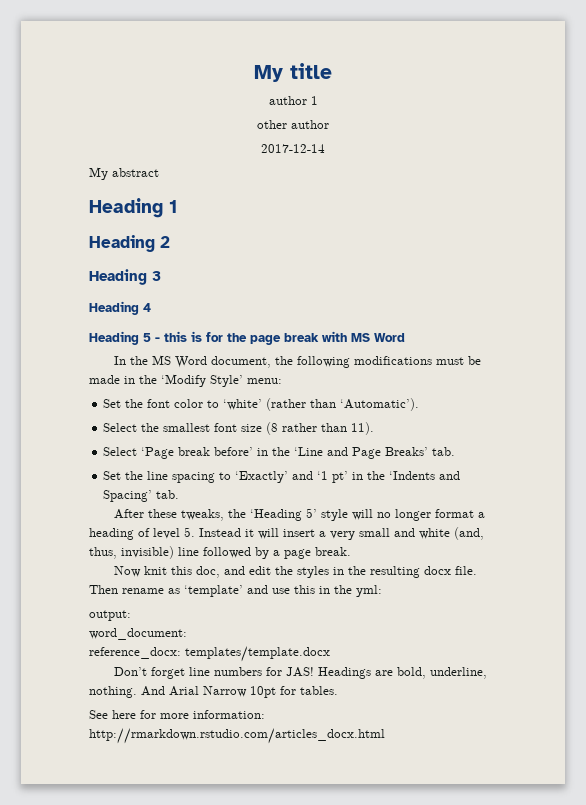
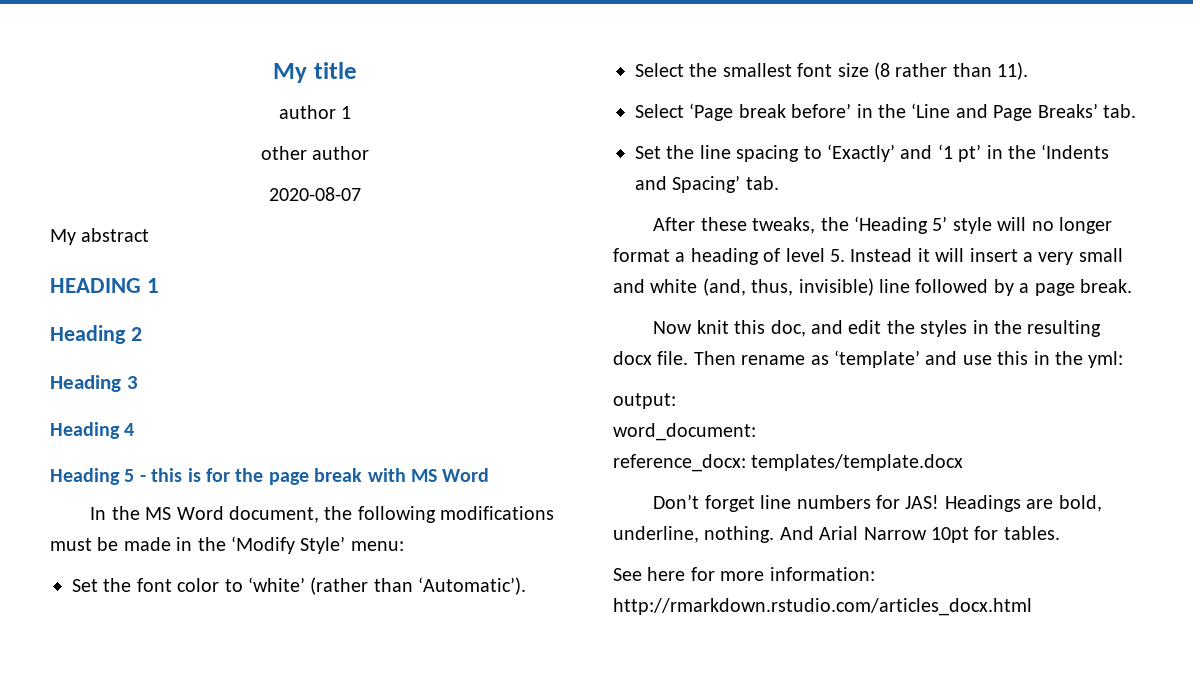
- 2017-12-14
+ 2020-08-07
- Heading 1
+ HEADING 1

